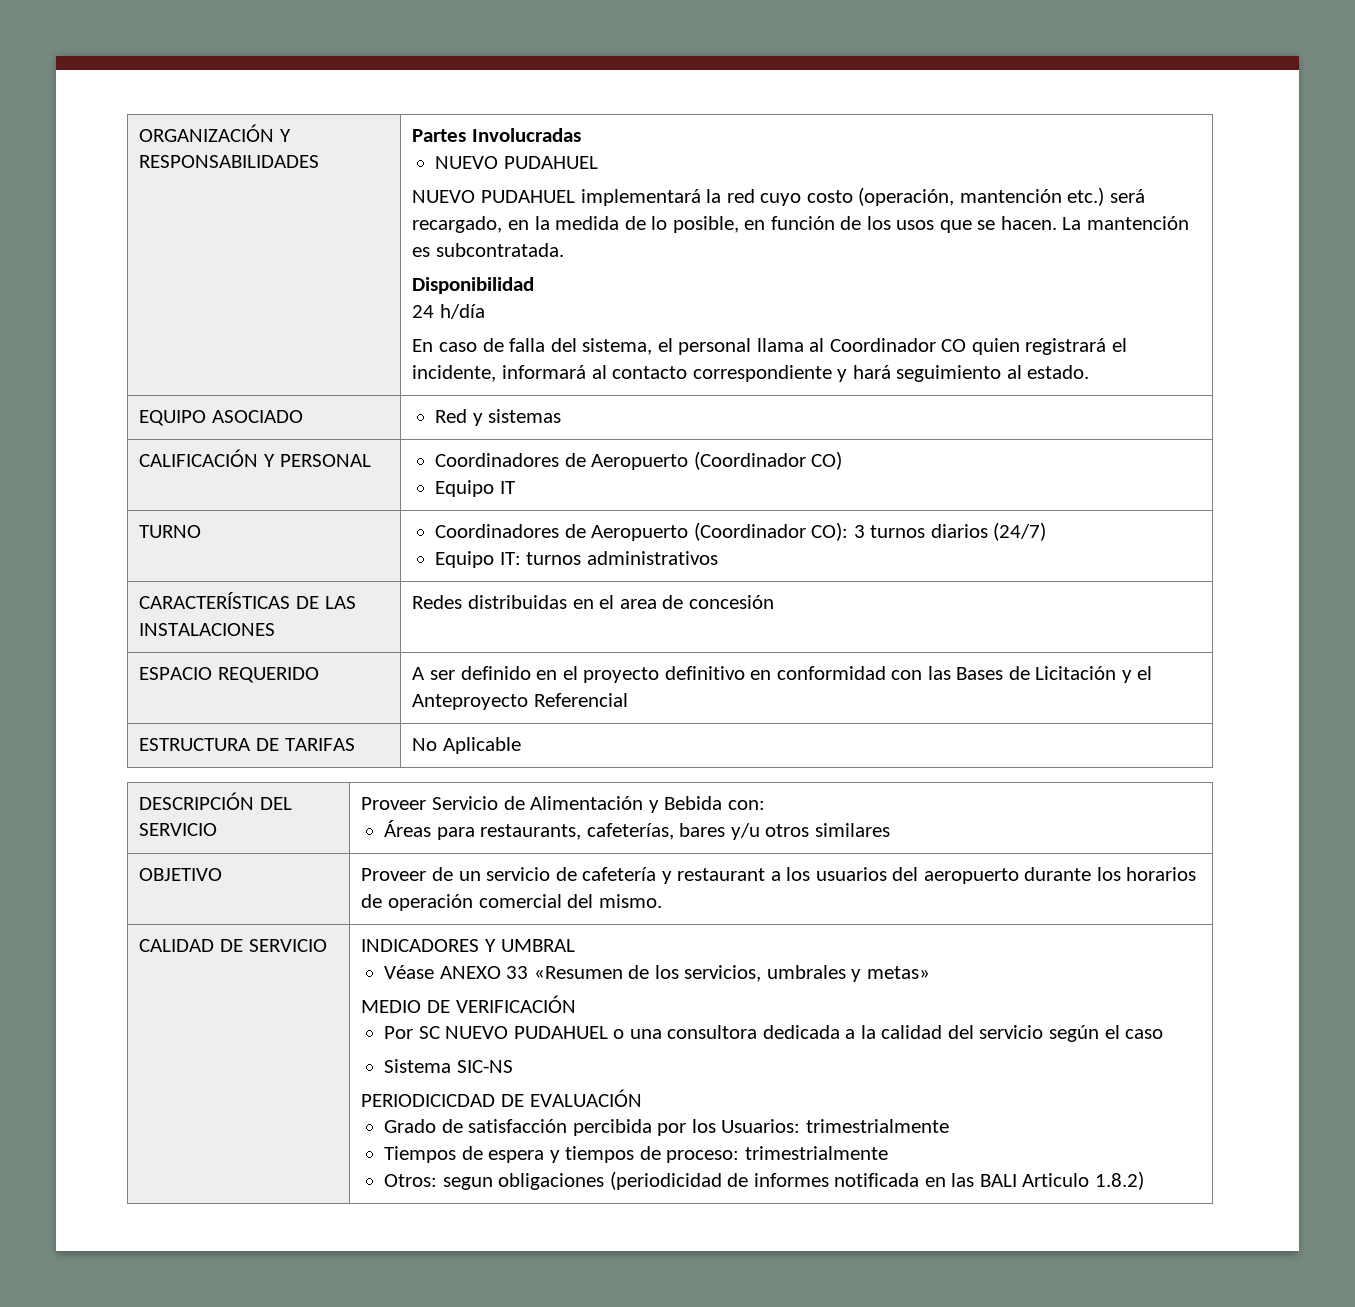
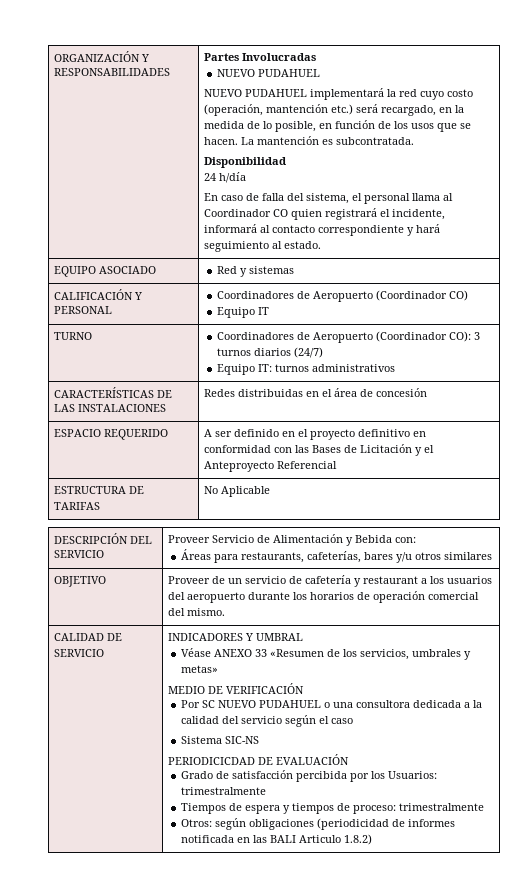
- CARACTERÍSTICAS DE LAS INSTALACIONES | Redes distribuidas en el area de concesión
+ CARACTERÍSTICAS DE LAS INSTALACIONES | Redes distribuidas en el área de concesión
- Grado de satisfacción percibida por los Usuarios: trimestrialmente
+ Grado de satisfacción percibida por los Usuarios: trimestralmente
- Tiempos de espera y tiempos de proceso: trimestrialmente
+ Tiempos de espera y tiempos de proceso: trimestralmente
- Otros: segun obligaciones (periodicidad de informes notificada en las BALI Articulo 1.8.2)
+ Otros: según obligaciones (periodicidad de informes notificada en las BALI Articulo 1.8.2)

